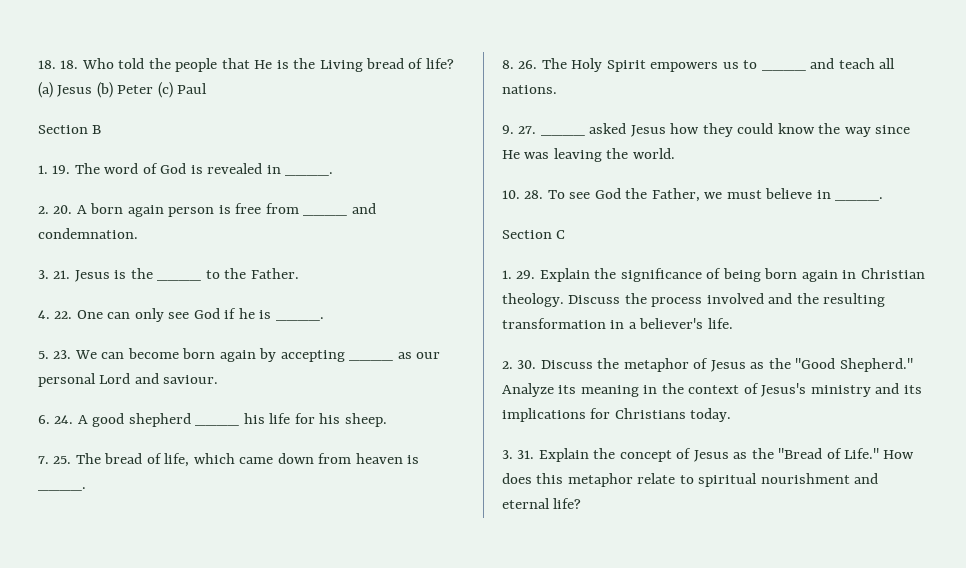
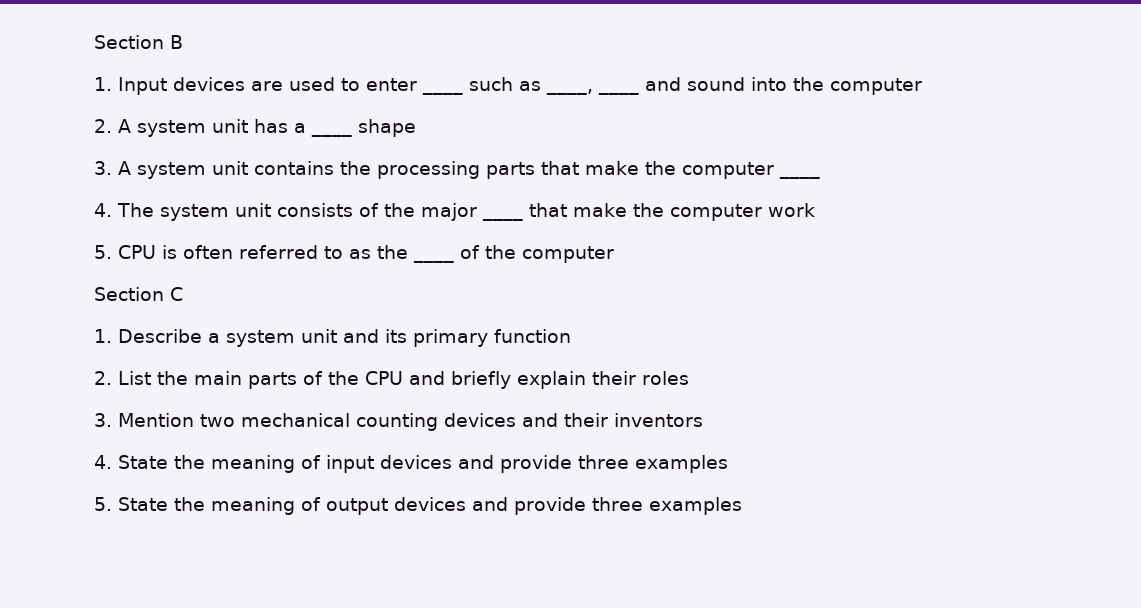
- 18. 18. Who told the people that He is the Living bread of life? (a) Jesus (b) Peter (c) Paul
  Section B
- 1. 19. The word of God is revealed in ____.
- 2. 20. A born again person is free from ____ and condemnation.
- 3. 21. Jesus is the ____ to the Father.
- 4. 22. One can only see God if he is ____.
- 5. 23. We can become born again by accepting ____ as our personal Lord and saviour.
- 6. 24. A good shepherd ____ his life for his sheep.
- 7. 25. The bread of life, which came down from heaven is ____.
- 8. 26. The Holy Spirit empowers us to ____ and teach all nations.
- 9. 27. ____ asked Jesus how they could know the way since He was leaving the world.
- 10. 28. To see God the Father, we must believe in ____.
+ 1. Input devices are used to enter ____ such as ____, ____ and sound into the computer
+ 2. A system unit has a ____ shape
+ 3. A system unit contains the processing parts that make the computer ____
+ 4. The system unit consists of the major ____ that make the computer work
+ 5. CPU is often referred to as the ____ of the computer
  Section C
- 1. 29. Explain the significance of being born again in Christian theology. Discuss the process involved and the resulting transformation in a believer's life.
- 2. 30. Discuss the metaphor of Jesus as the "Good Shepherd." Analyze its meaning in the context of Jesus's ministry and its implications for Christians today.
- 3. 31. Explain the concept of Jesus as the "Bread of Life." How does this metaphor relate to spiritual nourishment and eternal life?
+ 1. Describe a system unit and its primary function
+ 2. List the main parts of the CPU and briefly explain their roles
+ 3. Mention two mechanical counting devices and their inventors
+ 4. State the meaning of input devices and provide three examples
+ 5. State the meaning of output devices and provide three examples

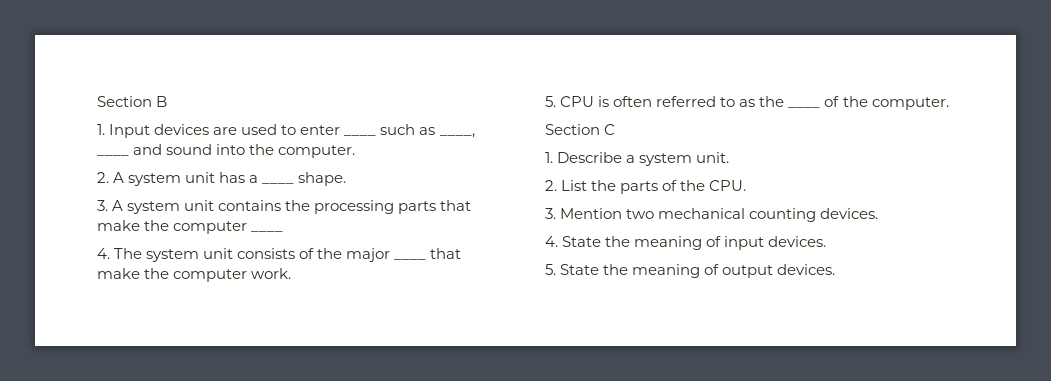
- 1. Input devices are used to enter ____ such as ____, ____ and sound into the computer
+ 1. Input devices are used to enter ____ such as ____, ____ and sound into the computer.
- 2. A system unit has a ____ shape
+ 2. A system unit has a ____ shape.
- 4. The system unit consists of the major ____ that make the computer work
+ 4. The system unit consists of the major ____ that make the computer work.
- 5. CPU is often referred to as the ____ of the computer
+ 5. CPU is often referred to as the ____ of the computer.
- 1. Describe a system unit and its primary function
+ 1. Describe a system unit.
- 2. List the main parts of the CPU and briefly explain their roles
+ 2. List the parts of the CPU.
- 3. Mention two mechanical counting devices and their inventors
+ 3. Mention two mechanical counting devices.
- 4. State the meaning of input devices and provide three examples
+ 4. State the meaning of input devices.
- 5. State the meaning of output devices and provide three examples
+ 5. State the meaning of output devices.

